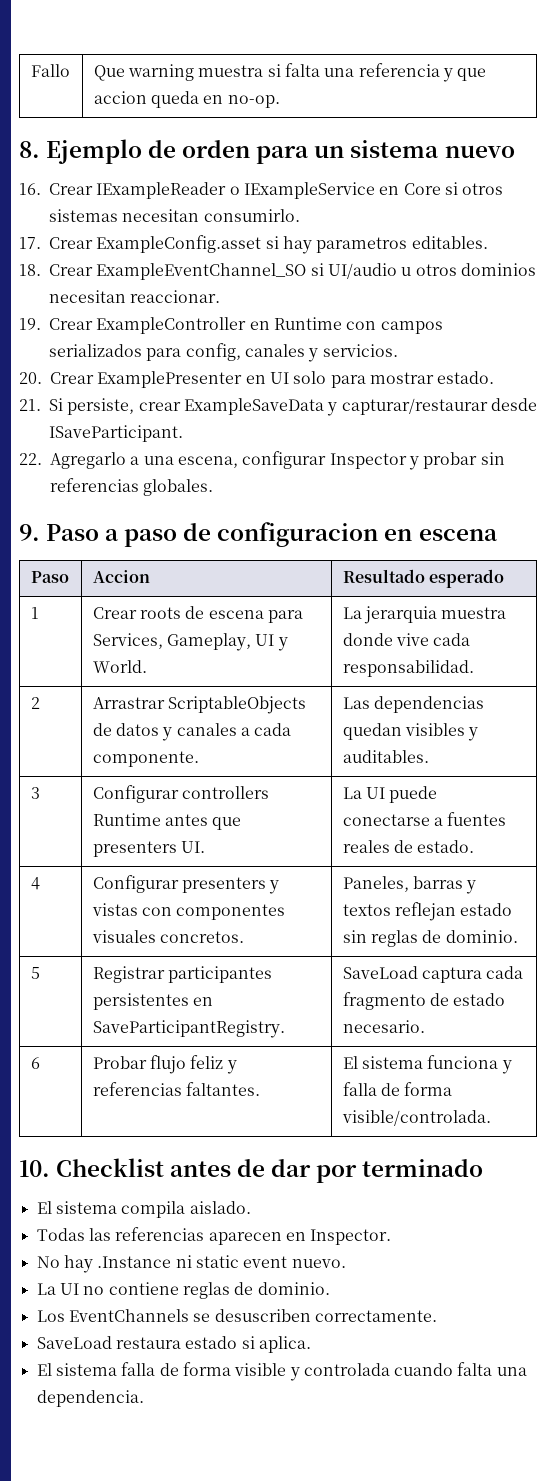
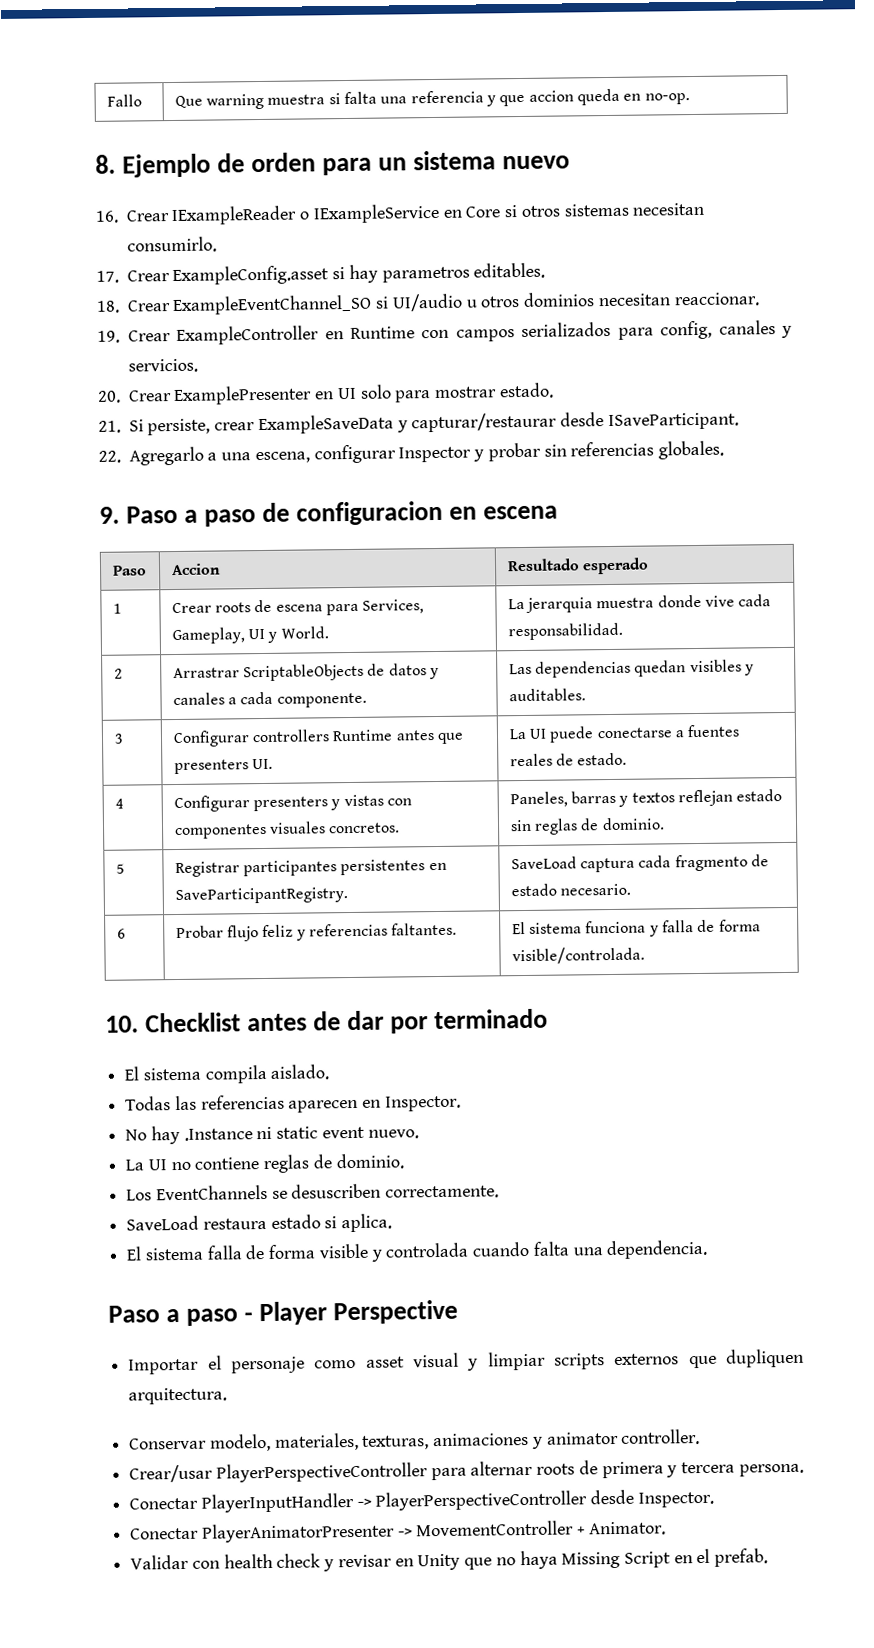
+ Paso a paso - Player Perspective
+ Importar el personaje como asset visual y limpiar scripts externos que dupliquen arquitectura.
+ Conservar modelo, materiales, texturas, animaciones y animator controller.
+ Crear/usar PlayerPerspectiveController para alternar roots de primera y tercera persona.
+ Conectar PlayerInputHandler -> PlayerPerspectiveController desde Inspector.
+ Conectar PlayerAnimatorPresenter -> MovementController + Animator.
+ Validar con health check y revisar en Unity que no haya Missing Script en el prefab.

